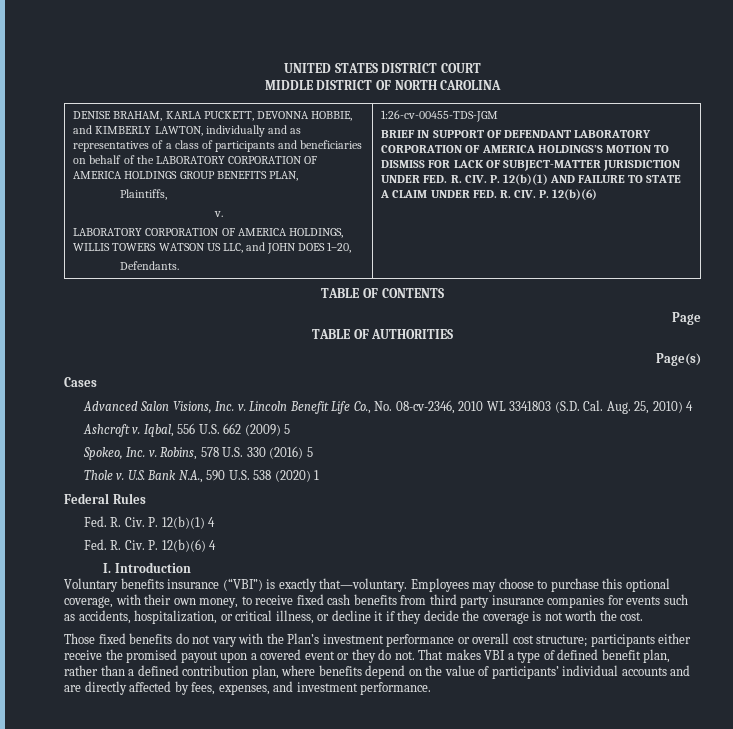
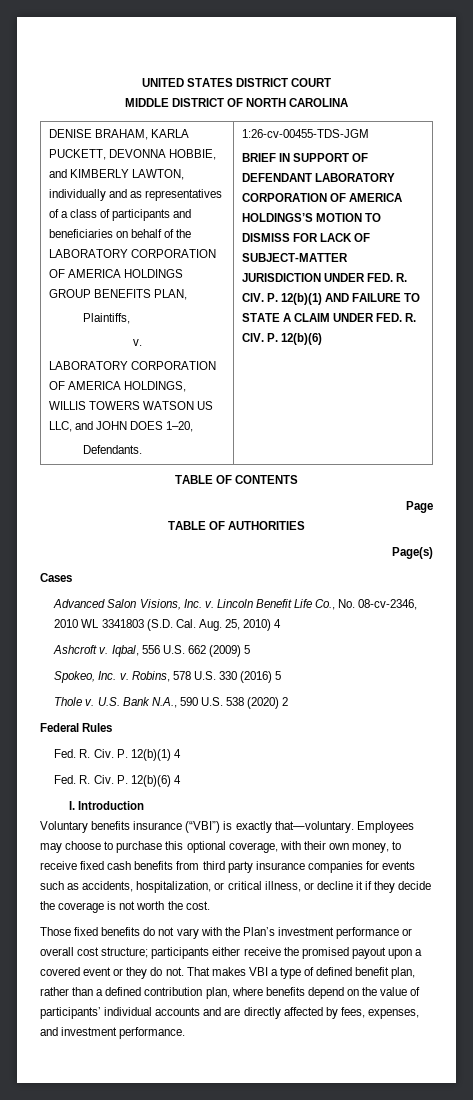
- U.S. Bank N.A., 590 U.S. 538 (2020) 1
+ U.S. Bank N.A., 590 U.S. 538 (2020) 2

